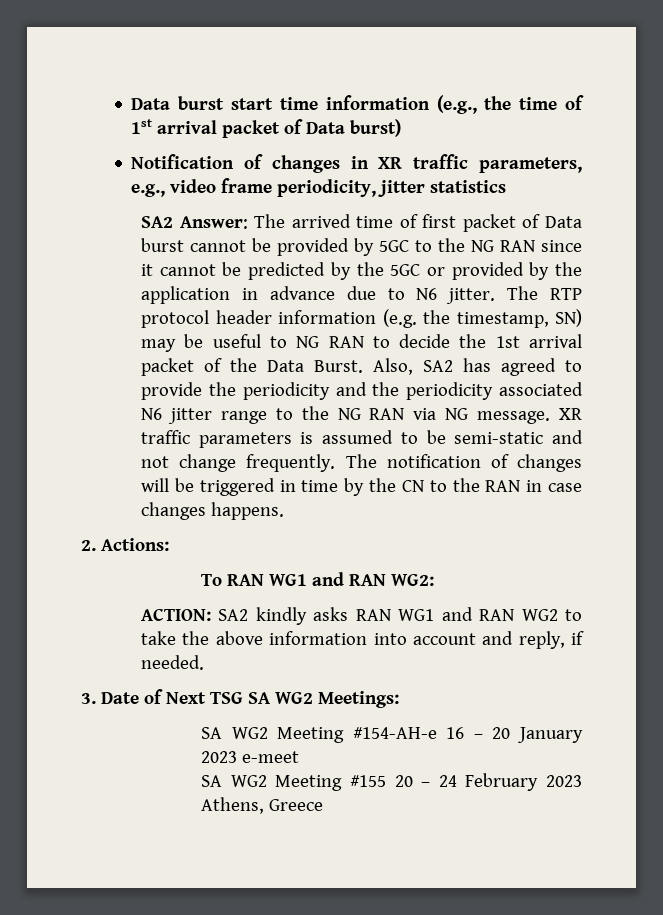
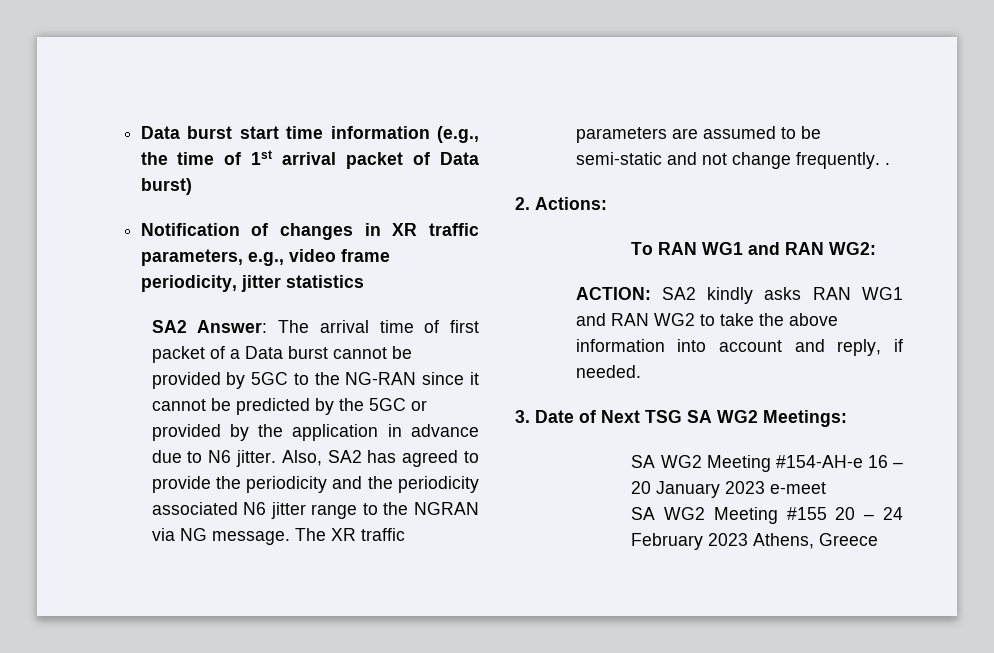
- SA2 Answer: The arrived time of first packet of Data burst cannot be provided by 5GC to the NG RAN since it cannot be predicted by the 5GC or provided by the application in advance due to N6 jitter.
+ SA2 Answer: The arrival time of first packet of a Data burst cannot be provided by 5GC to the NG-RAN since it cannot be predicted by the 5GC or provided by the application in advance due to N6 jitter.
- The RTP protocol header information (e.g. the timestamp, SN) may be useful to NG RAN to decide the 1st arrival packet of the Data Burst.
- Also, SA2 has agreed to provide the periodicity and the periodicity associated N6 jitter range to the NG RAN via NG message.
+ Also, SA2 has agreed to provide the periodicity and the periodicity associated N6 jitter range to the NGRAN via NG message.
- XR traffic parameters is assumed to be semi-static and not change frequently. The notification of changes will be triggered in time by the CN to the RAN in case changes happens.
+ The XR traffic parameters are assumed to be semi-static and not change frequently. .

